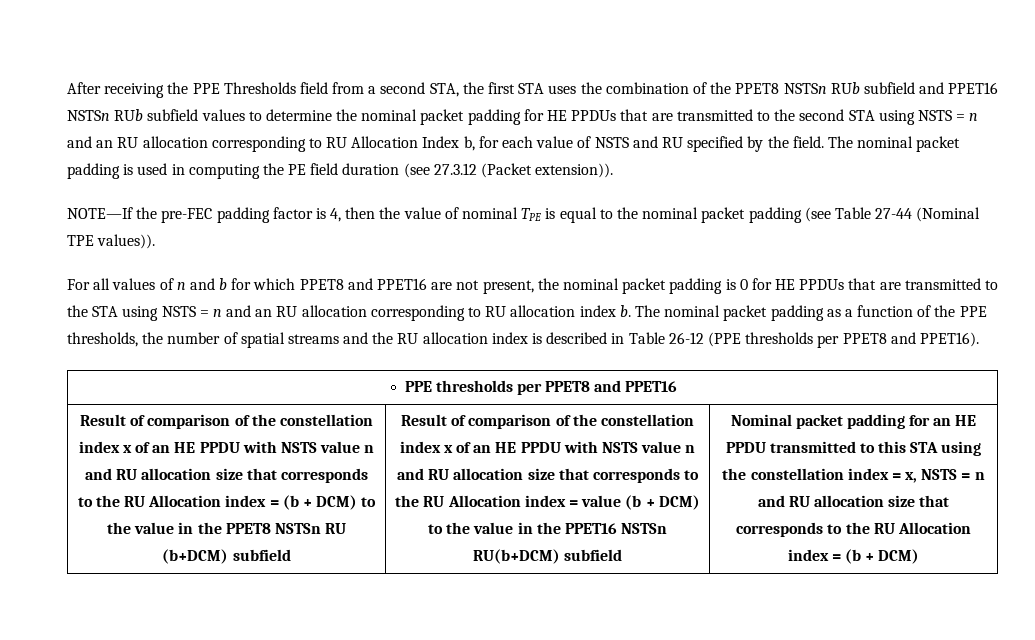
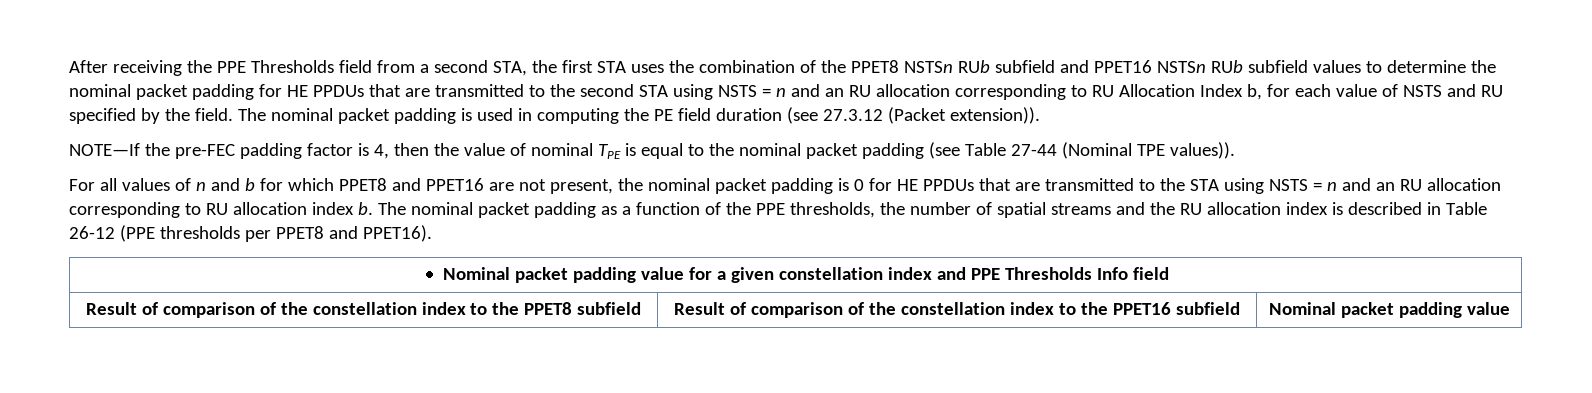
- PPE thresholds per PPET8 and PPET16
- Result of comparison of the constellation index x of an HE PPDU with NSTS value n and RU allocation size that corresponds to the RU Allocation index = (b + DCM) to the value in the PPET8 NSTSn RU (b+DCM) subfield | Result of comparison of the constellation index x of an HE PPDU with NSTS value n and RU allocation size that corresponds to the RU Allocation index = value (b + DCM) to the value in the PPET16 NSTSn RU(b+DCM) subfield | Nominal packet padding for an HE PPDU transmitted to this STA using the constellation index = x, NSTS = n and RU allocation size that corresponds to the RU Allocation index = (b + DCM)
+ Nominal packet padding value for a given constellation index and PPE Thresholds Info field
+ Result of comparison of the constellation index to the PPET8 subfield | Result of comparison of the constellation index to the PPET16 subfield | Nominal packet padding value

